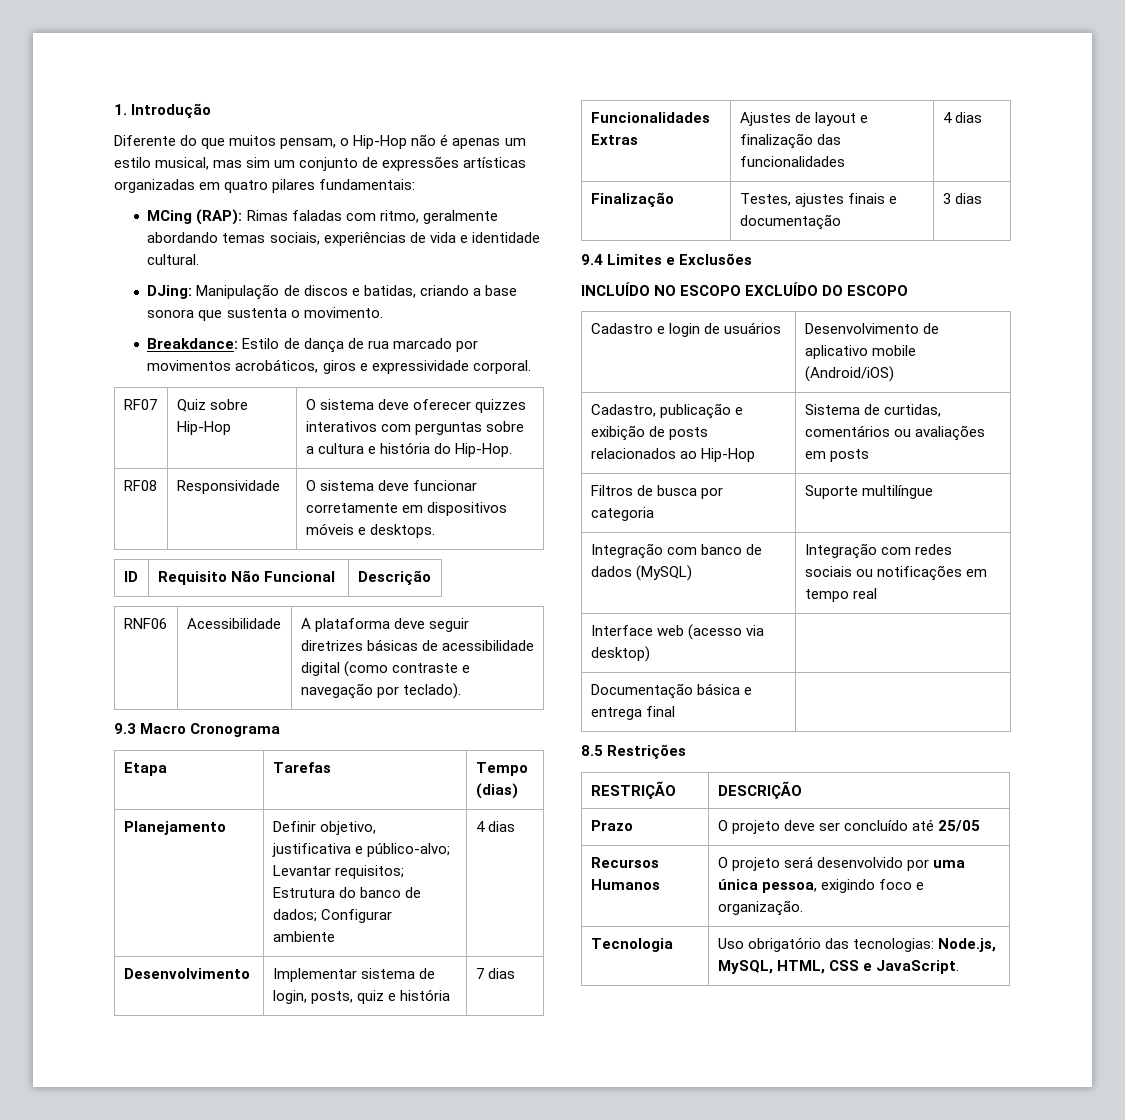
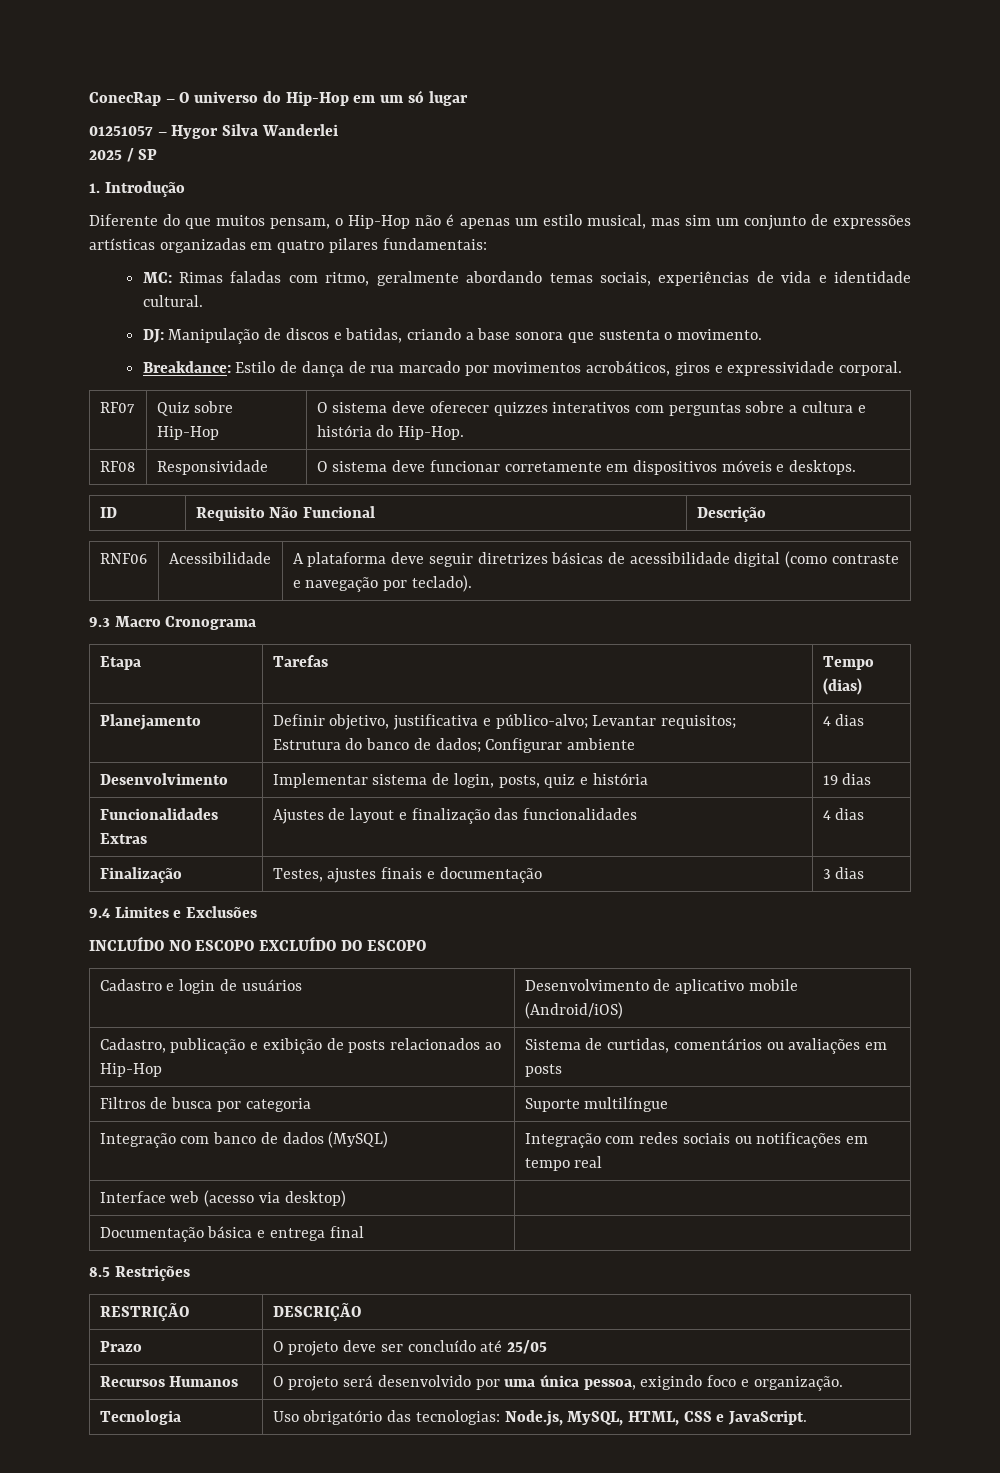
+ ConecRap – O universo do Hip-Hop em um só lugar
+ 01251057 – Hygor Silva Wanderlei
+ 2025 / SP
- MCing (RAP): Rimas faladas com ritmo, geralmente abordando temas sociais, experiências de vida e identidade cultural.
+ MC: Rimas faladas com ritmo, geralmente abordando temas sociais, experiências de vida e identidade cultural.
- DJing: Manipulação de discos e batidas, criando a base sonora que sustenta o movimento.
+ DJ: Manipulação de discos e batidas, criando a base sonora que sustenta o movimento.
- Desenvolvimento | Implementar sistema de login, posts, quiz e história | 7 dias
+ Desenvolvimento | Implementar sistema de login, posts, quiz e história | 19 dias

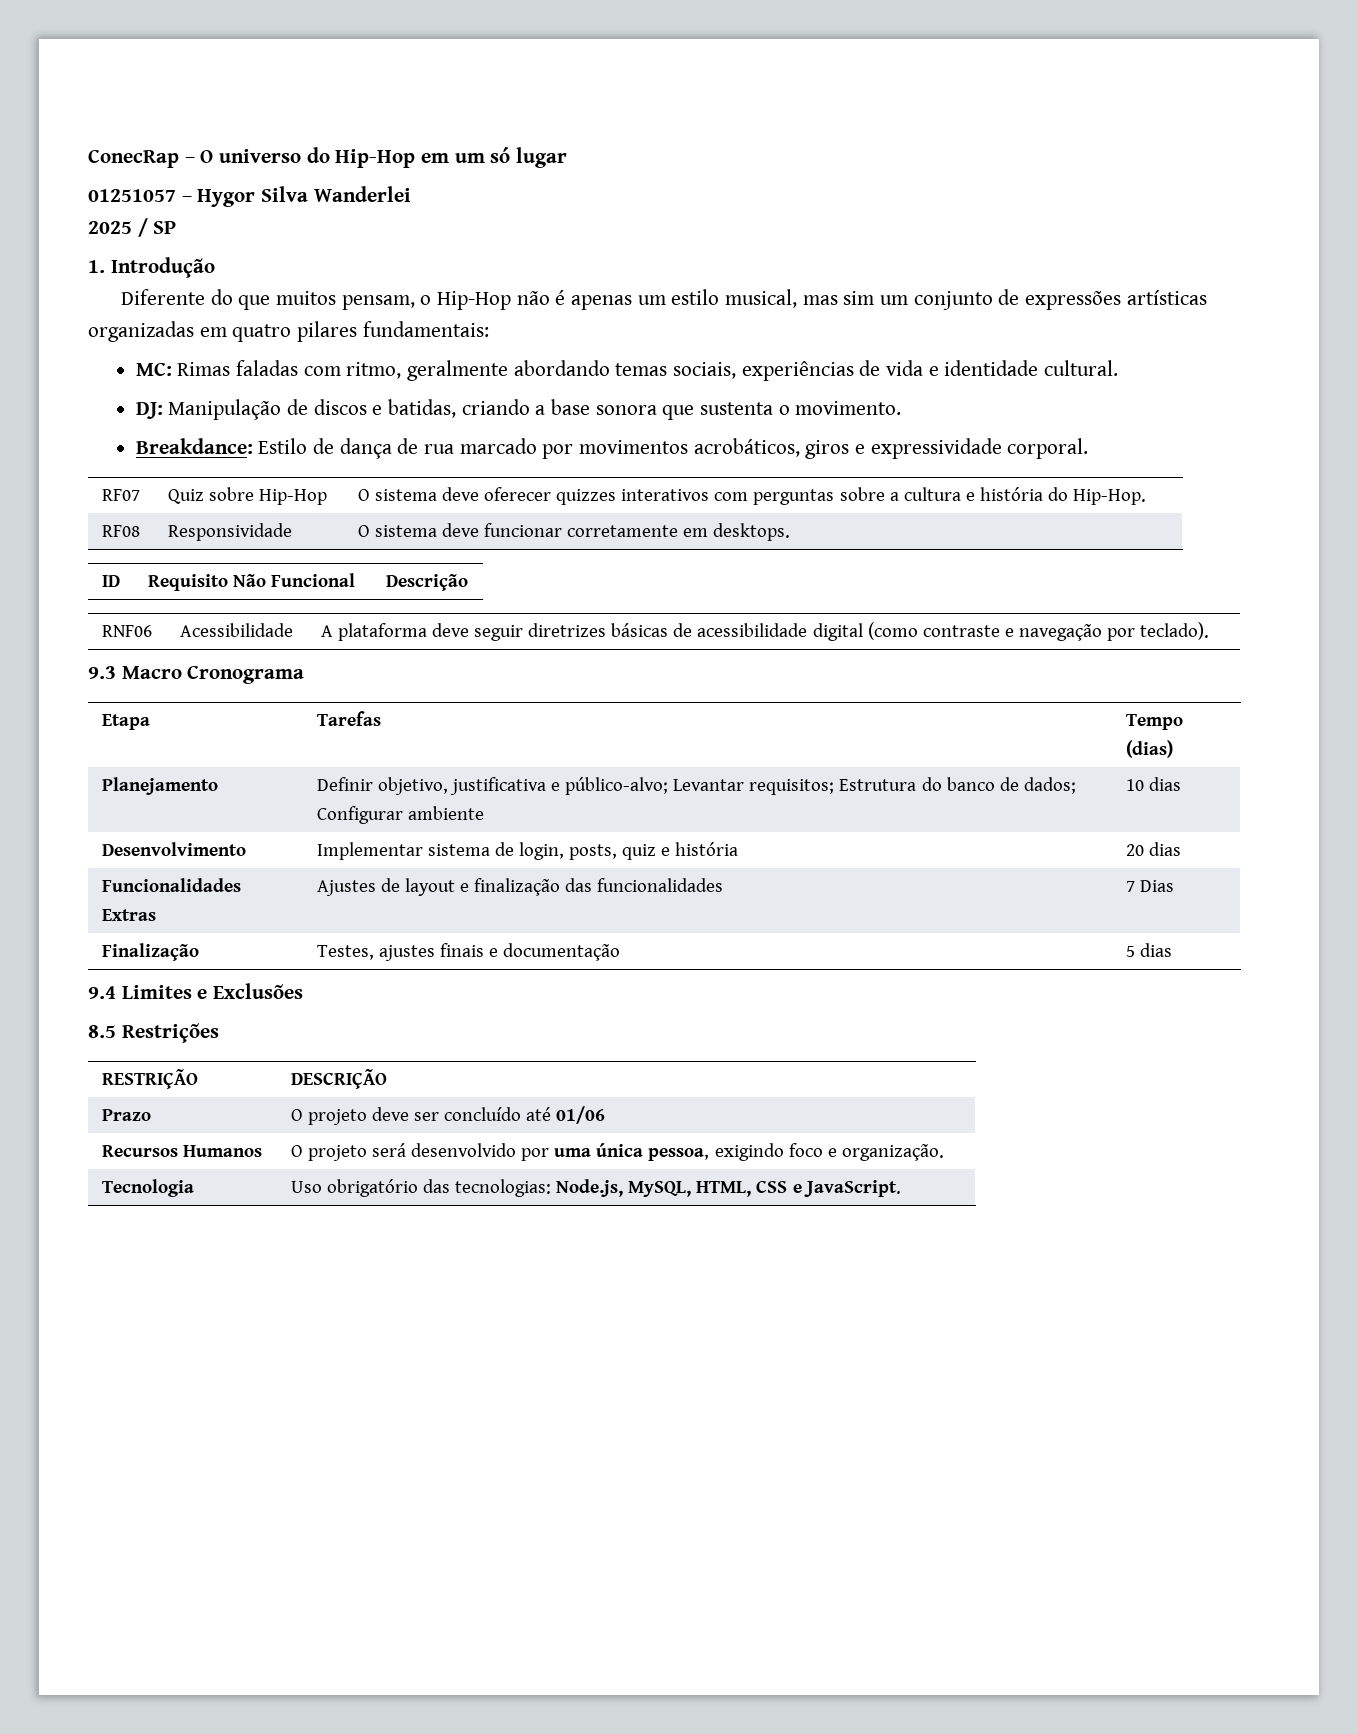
- RF08 | Responsividade | O sistema deve funcionar corretamente em dispositivos móveis e desktops.
+ RF08 | Responsividade | O sistema deve funcionar corretamente em desktops.
- Planejamento | Definir objetivo, justificativa e público-alvo; Levantar requisitos; Estrutura do banco de dados; Configurar ambiente | 4 dias
+ Planejamento | Definir objetivo, justificativa e público-alvo; Levantar requisitos; Estrutura do banco de dados; Configurar ambiente | 10 dias
- Desenvolvimento | Implementar sistema de login, posts, quiz e história | 19 dias
+ Desenvolvimento | Implementar sistema de login, posts, quiz e história | 20 dias
- Funcionalidades Extras | Ajustes de layout e finalização das funcionalidades | 4 dias
+ Funcionalidades Extras | Ajustes de layout e finalização das funcionalidades | 7 Dias
- Finalização | Testes, ajustes finais e documentação | 3 dias
+ Finalização | Testes, ajustes finais e documentação | 5 dias
- INCLUÍDO NO ESCOPO EXCLUÍDO DO ESCOPO
- Cadastro e login de usuários | Desenvolvimento de aplicativo mobile (Android/iOS)
- Cadastro, publicação e exibição de posts relacionados ao Hip-Hop | Sistema de curtidas, comentários ou avaliações em posts
- Filtros de busca por categoria | Suporte multilíngue
- Integração com banco de dados (MySQL) | Integração com redes sociais ou notificações em tempo real
- Interface web (acesso via desktop) |
- Documentação básica e entrega final |
- Prazo | O projeto deve ser concluído até 25/05
+ Prazo | O projeto deve ser concluído até 01/06

